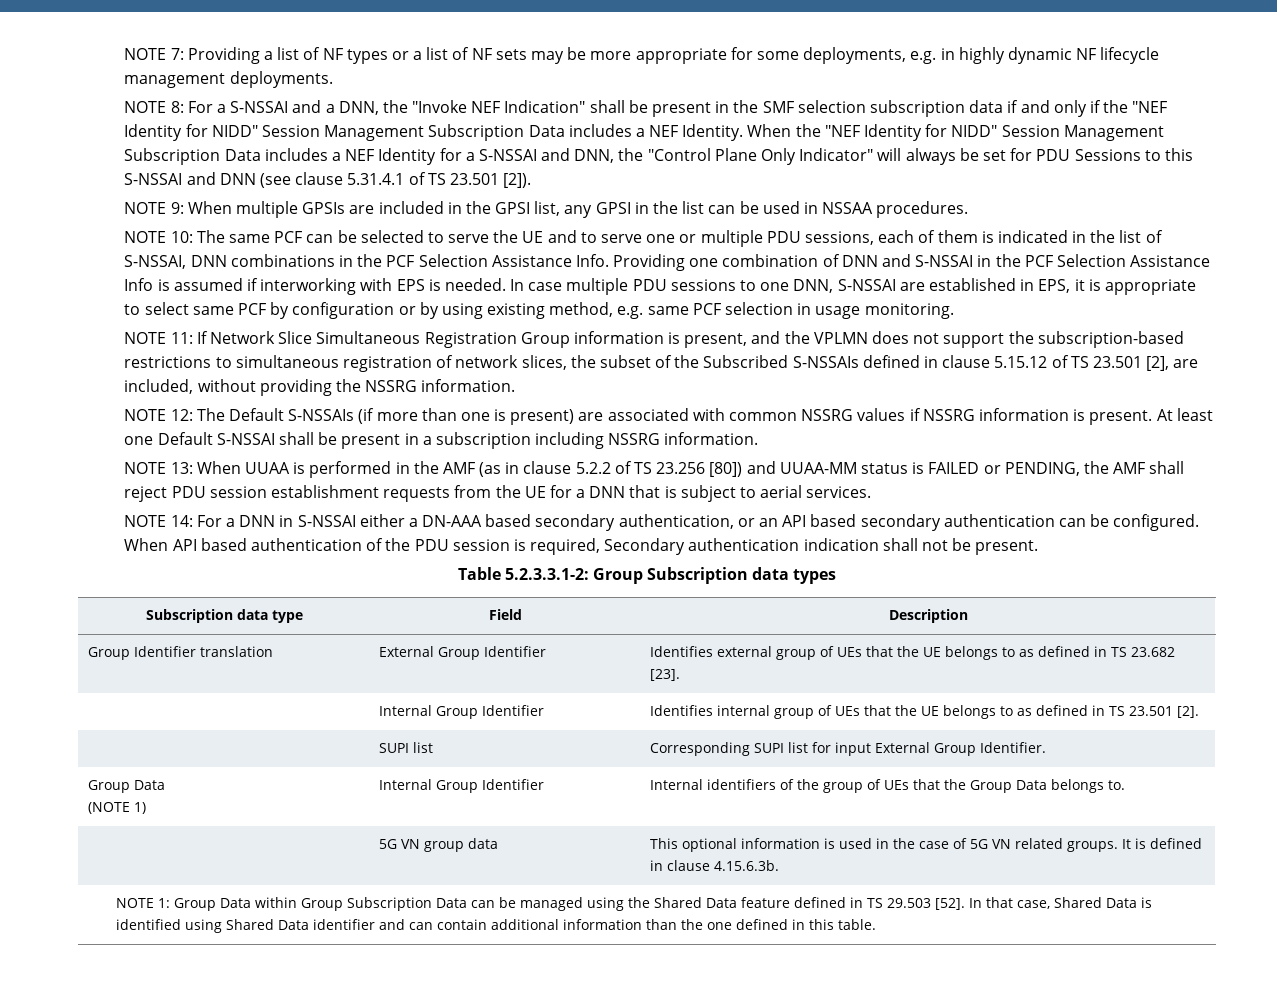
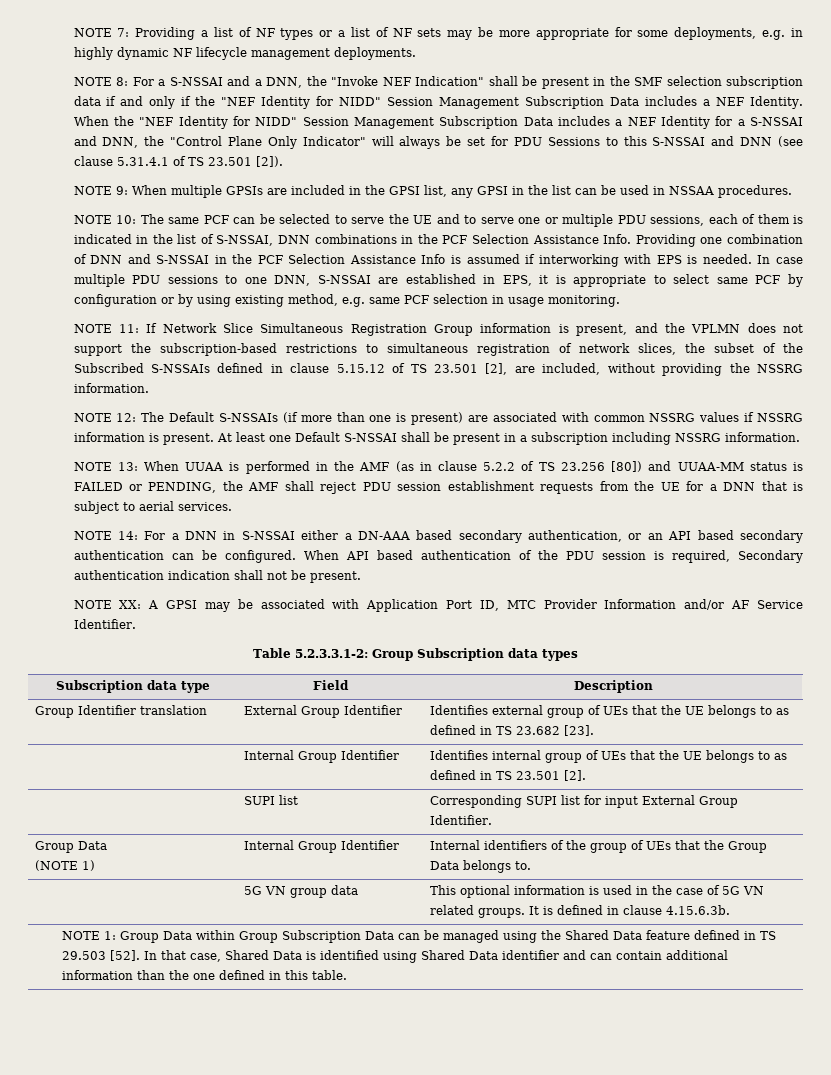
+ NOTE XX: A GPSI may be associated with Application Port ID, MTC Provider Information and/or AF Service Identifier.

